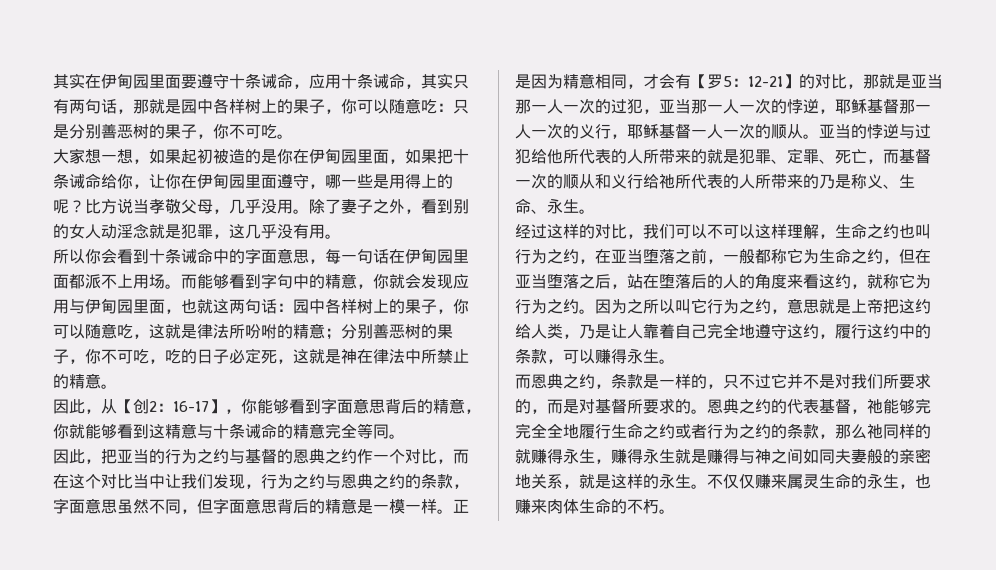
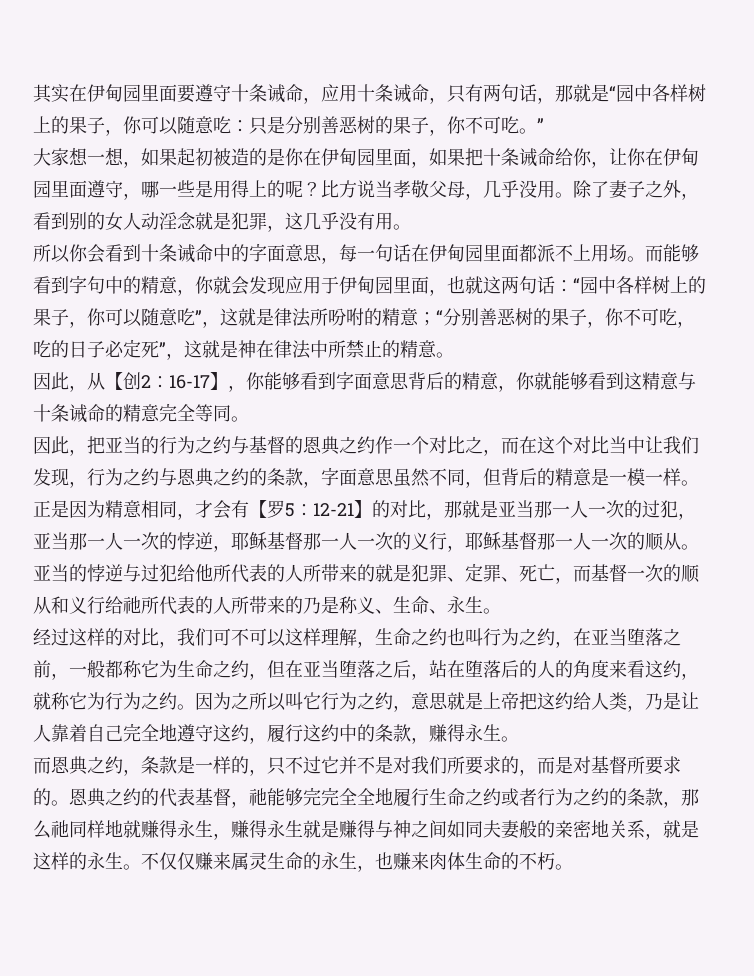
- 其实在伊甸园里面要遵守十条诫命，应用十条诫命，其实只有两句话，那就是园中各样树上的果子，你可以随意吃：只是分别善恶树的果子，你不可吃。
+ 其实在伊甸园里面要遵守十条诫命，应用十条诫命，只有两句话，那就是“园中各样树上的果子，你可以随意吃：只是分别善恶树的果子，你不可吃。”
- 而能够看到字句中的精意，你就会发现应用与伊甸园里面，也就这两句话：园中各样树上的果子，你可以随意吃，这就是律法所吩咐的精意；分别善恶树的果子，你不可吃，吃的日子必定死，这就是神在律法中所禁止的精意。
+ 而能够看到字句中的精意，你就会发现应用于伊甸园里面，也就这两句话：“园中各样树上的果子，你可以随意吃”，这就是律法所吩咐的精意；“分别善恶树的果子，你不可吃，吃的日子必定死”，这就是神在律法中所禁止的精意。
- 因此，把亚当的行为之约与基督的恩典之约作一个对比，而在这个对比当中让我们发现，行为之约与恩典之约的条款，字面意思虽然不同，但字面意思背后的精意是一模一样。
+ 因此，把亚当的行为之约与基督的恩典之约作一个对比之，而在这个对比当中让我们发现，行为之约与恩典之约的条款，字面意思虽然不同，但背后的精意是一模一样。
- 正是因为精意相同，才会有【罗5：12-21】的对比，那就是亚当那一人一次的过犯，亚当那一人一次的悖逆，耶稣基督那一人一次的义行，耶稣基督一人一次的顺从。
+ 正是因为精意相同，才会有【罗5：12-21】的对比，那就是亚当那一人一次的过犯，亚当那一人一次的悖逆，耶稣基督那一人一次的义行，耶稣基督那一人一次的顺从。
- 经过这样的对比，我们可以不可以这样理解，生命之约也叫行为之约，在亚当堕落之前，一般都称它为生命之约，但在亚当堕落之后，站在堕落后的人的角度来看这约，就称它为行为之约。
+ 经过这样的对比，我们可不可以这样理解，生命之约也叫行为之约，在亚当堕落之前，一般都称它为生命之约，但在亚当堕落之后，站在堕落后的人的角度来看这约，就称它为行为之约。
- 因为之所以叫它行为之约，意思就是上帝把这约给人类，乃是让人靠着自己完全地遵守这约，履行这约中的条款，可以赚得永生。
+ 因为之所以叫它行为之约，意思就是上帝把这约给人类，乃是让人靠着自己完全地遵守这约，履行这约中的条款，赚得永生。
- 恩典之约的代表基督，祂能够完完全全地履行生命之约或者行为之约的条款，那么祂同样的就赚得永生，赚得永生就是赚得与神之间如同夫妻般的亲密地关系，就是这样的永生。
+ 恩典之约的代表基督，祂能够完完全全地履行生命之约或者行为之约的条款，那么祂同样地就赚得永生，赚得永生就是赚得与神之间如同夫妻般的亲密地关系，就是这样的永生。

